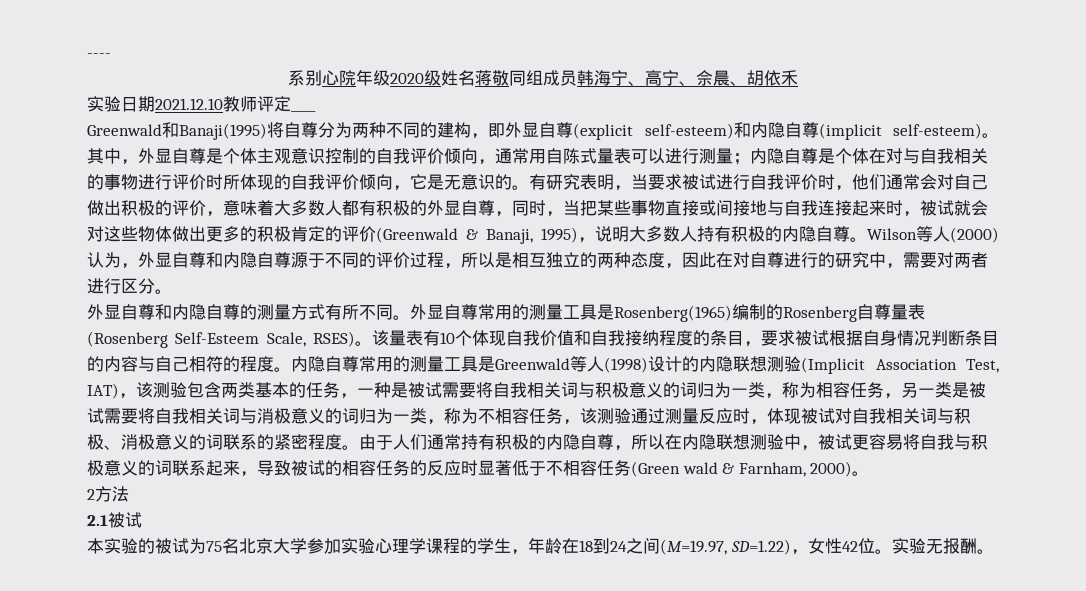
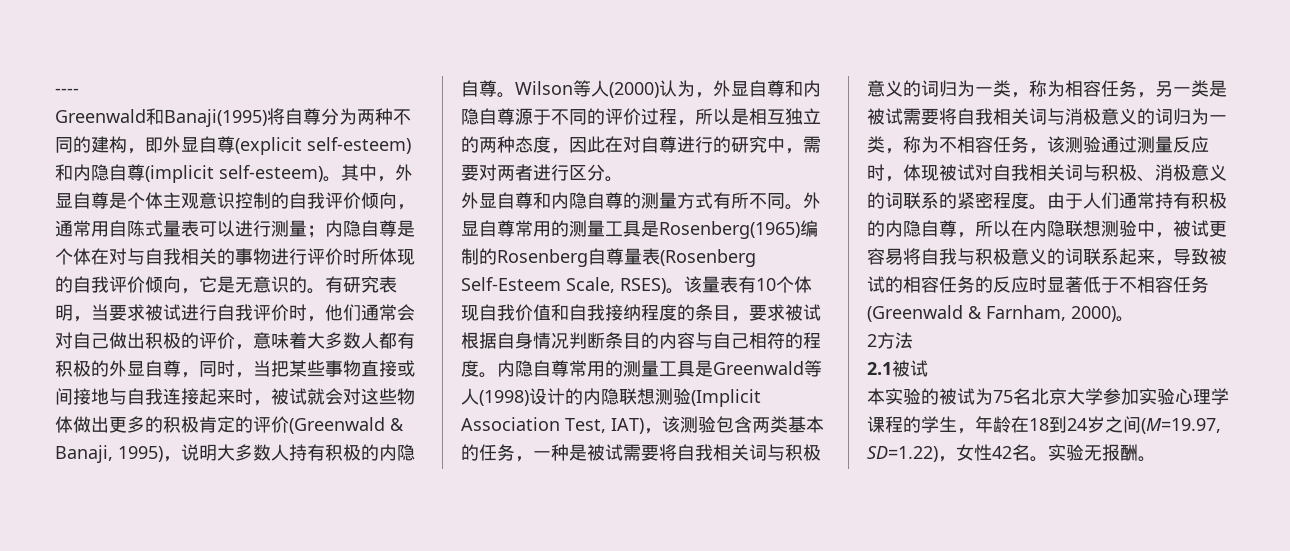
- 系别心院年级2020级姓名蒋敬同组成员韩海宁、高宁、佘晨、胡依禾
- 实验日期2021.12.10教师评定____
- 由于人们通常持有积极的内隐自尊，所以在内隐联想测验中，被试更容易将自我与积极意义的词联系起来，导致被试的相容任务的反应时显著低于不相容任务(Green wald & Farnham, 2000)。
+ 由于人们通常持有积极的内隐自尊，所以在内隐联想测验中，被试更容易将自我与积极意义的词联系起来，导致被试的相容任务的反应时显著低于不相容任务(Greenwald & Farnham, 2000)。
- 本实验的被试为75名北京大学参加实验心理学课程的学生，年龄在18到24之间(M=19.97, SD=1.22)，女性42位。
+ 本实验的被试为75名北京大学参加实验心理学课程的学生，年龄在18到24岁之间(M=19.97, SD=1.22)，女性42名。

